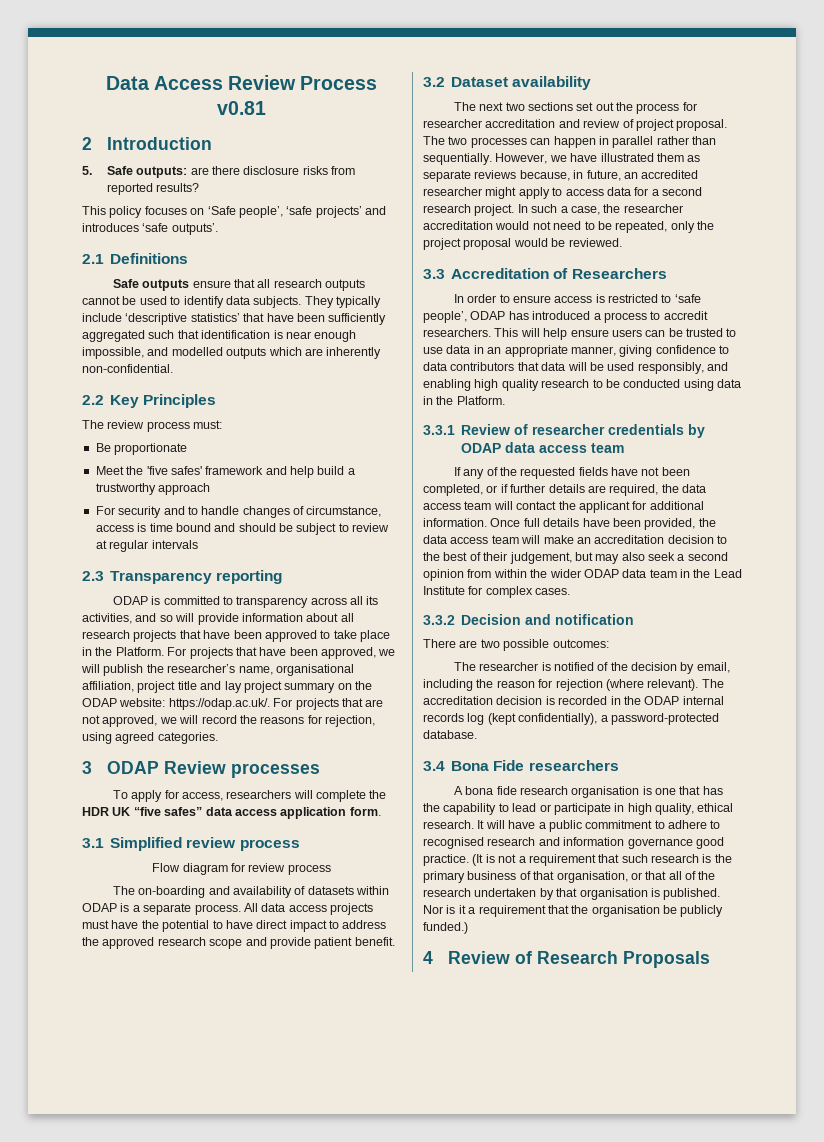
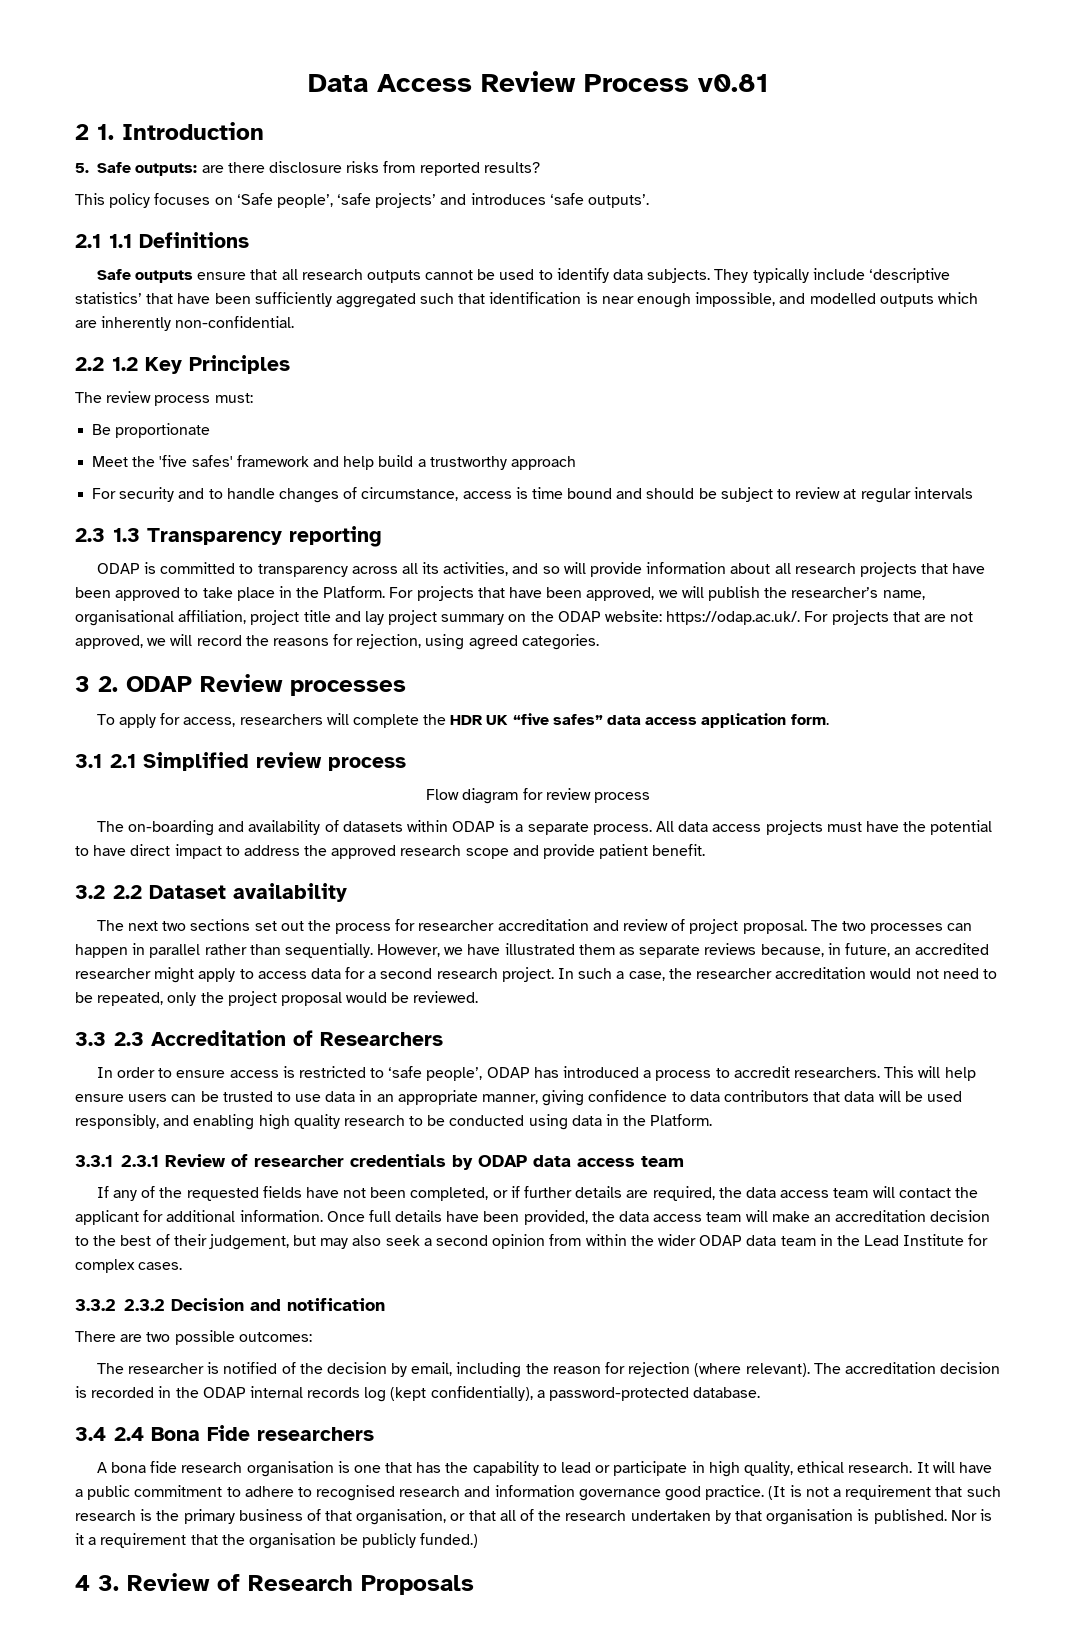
- 2 Introduction
+ 2 1. Introduction
- 2.1 Definitions
+ 2.1 1.1 Definitions
- 2.2 Key Principles
+ 2.2 1.2 Key Principles
- 2.3 Transparency reporting
+ 2.3 1.3 Transparency reporting
- 3 ODAP Review processes
+ 3 2. ODAP Review processes
- 3.1 Simplified review process
+ 3.1 2.1 Simplified review process
- 3.2 Dataset availability
+ 3.2 2.2 Dataset availability
- 3.3 Accreditation of Researchers
+ 3.3 2.3 Accreditation of Researchers
- 3.3.1 Review of researcher credentials by ODAP data access team
+ 3.3.1 2.3.1 Review of researcher credentials by ODAP data access team
- 3.3.2 Decision and notification
+ 3.3.2 2.3.2 Decision and notification
- 3.4 Bona Fide researchers
+ 3.4 2.4 Bona Fide researchers
- 4 Review of Research Proposals
+ 4 3. Review of Research Proposals

